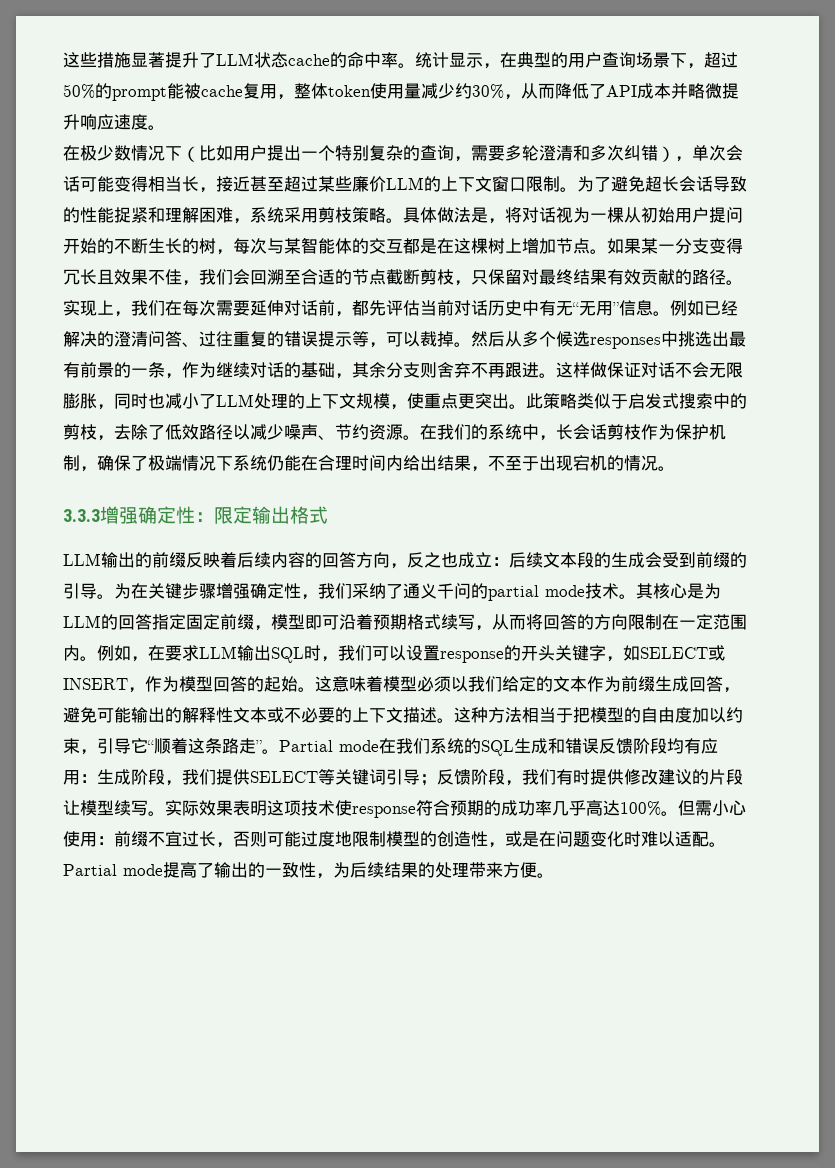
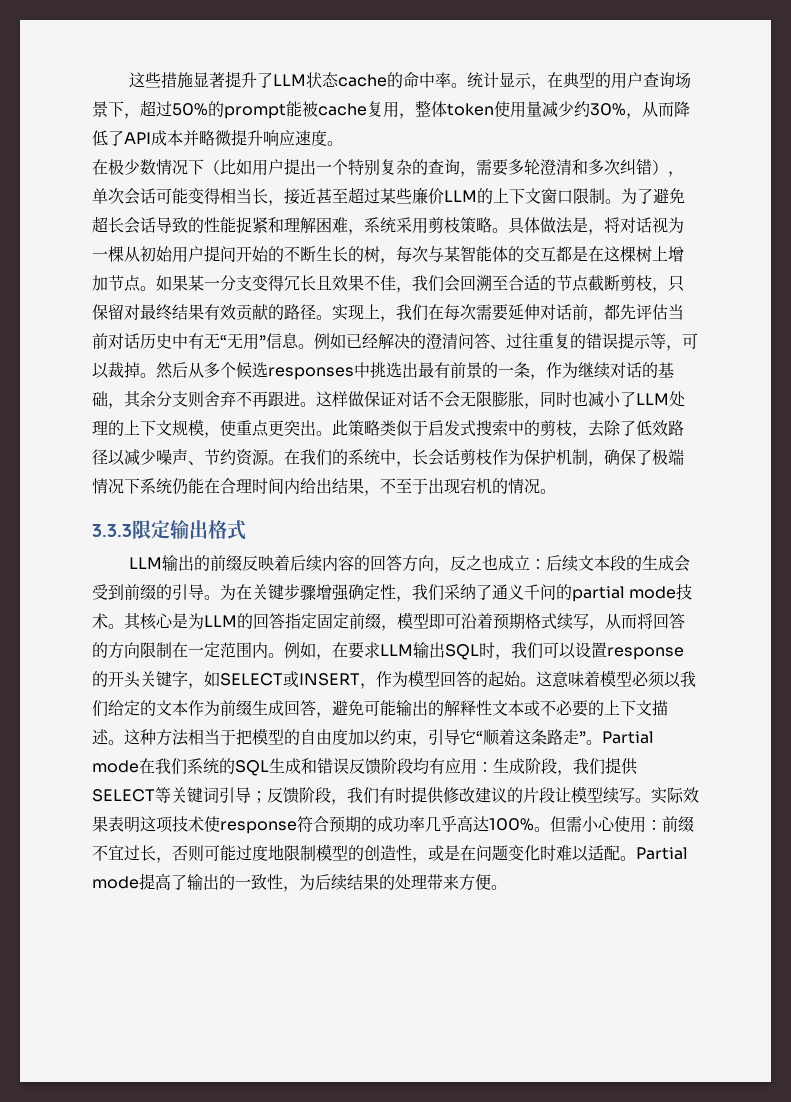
- 3.3.3增强确定性：限定输出格式
+ 3.3.3限定输出格式

